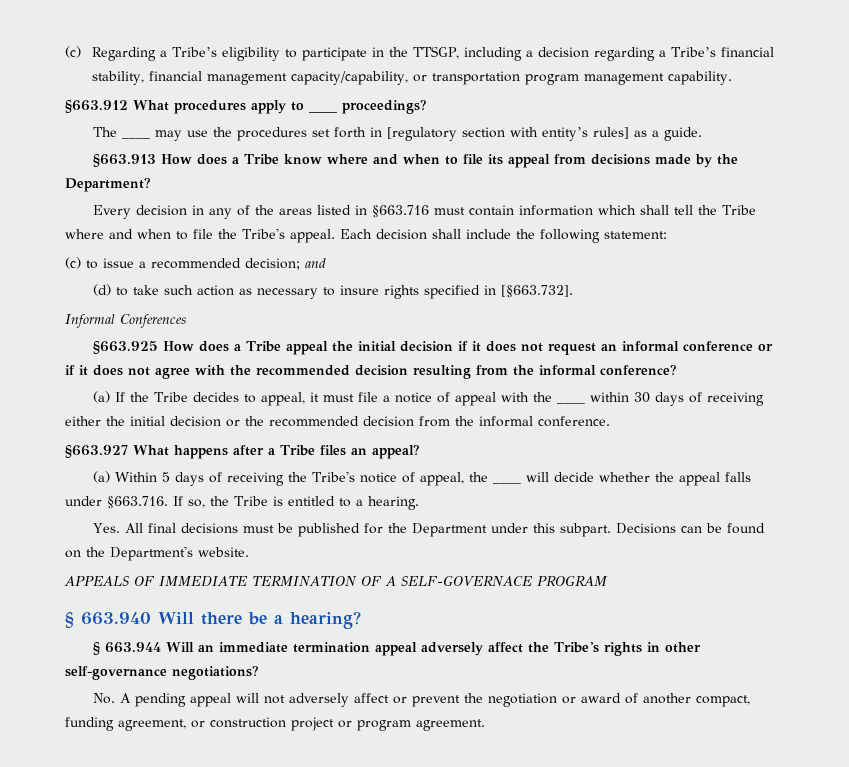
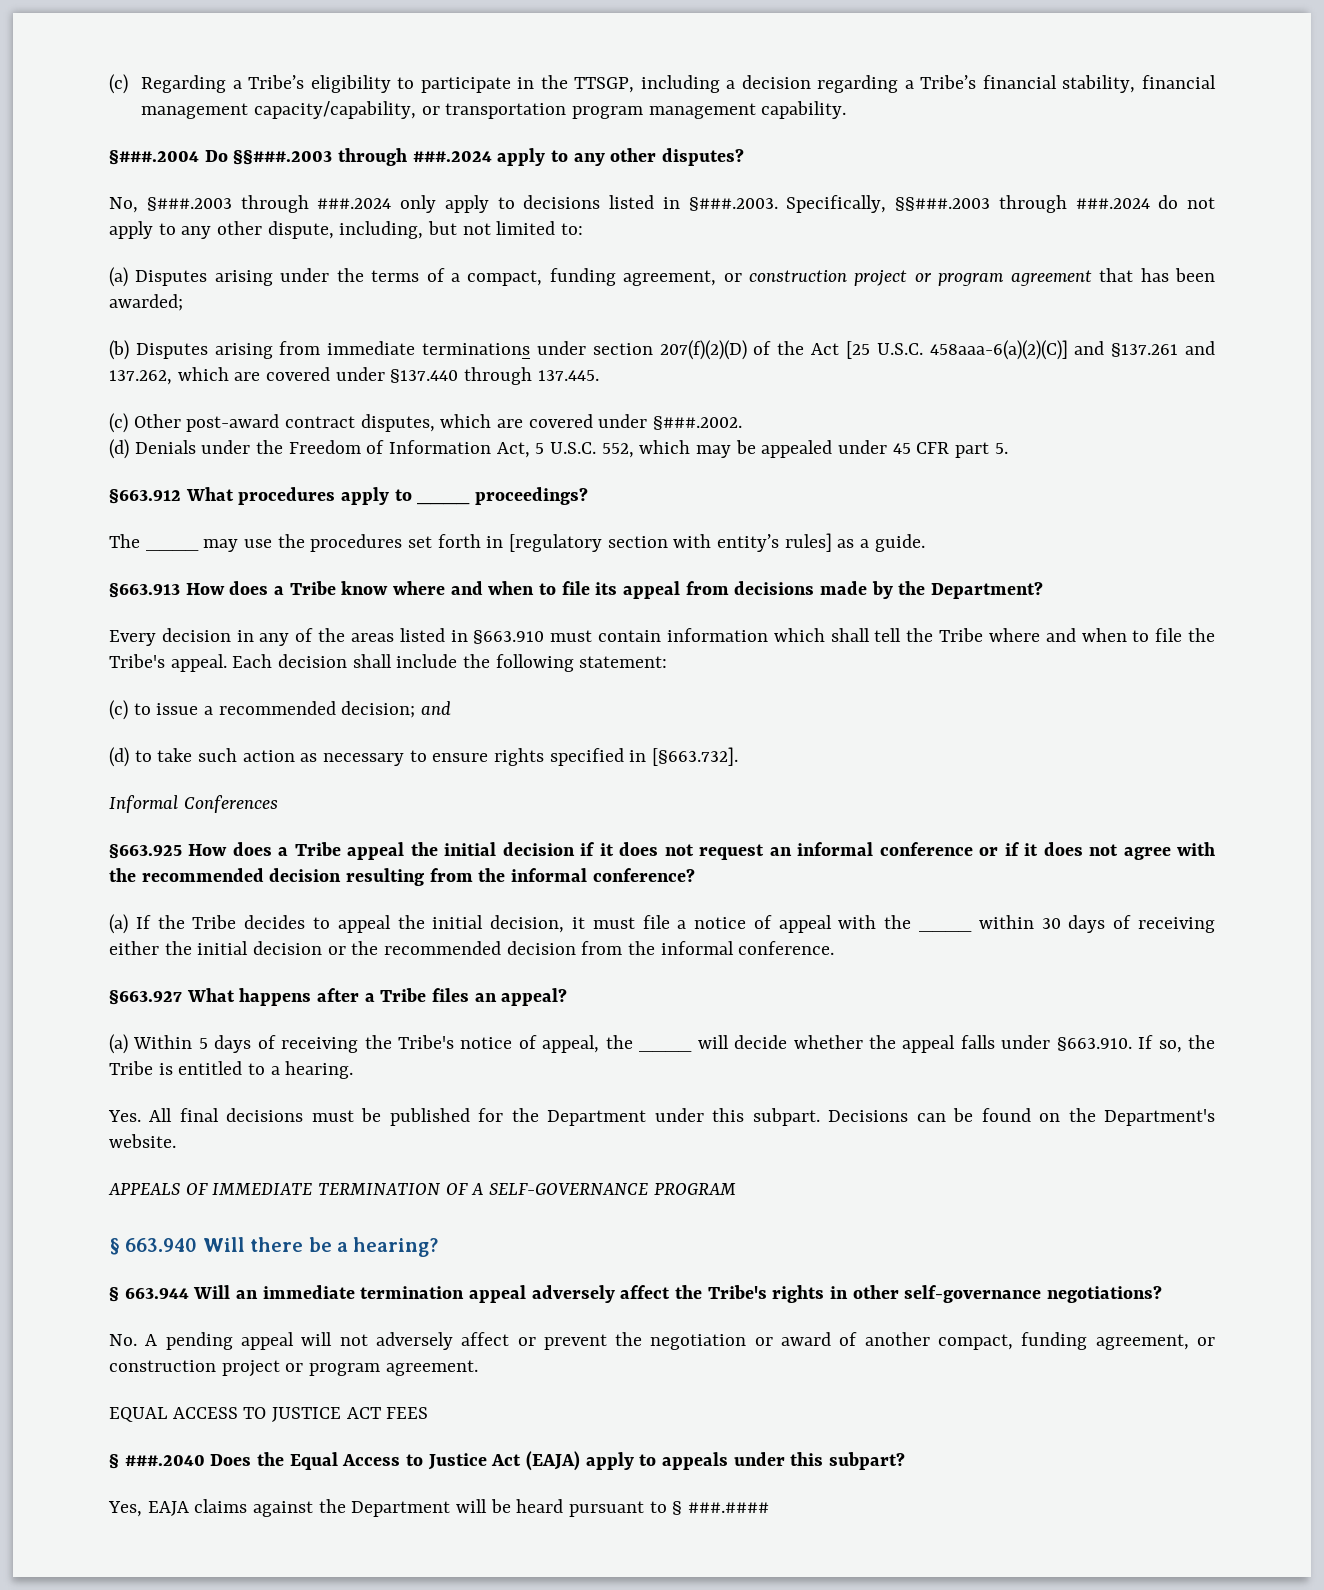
+ §###.2004 Do §§###.2003 through ###.2024 apply to any other disputes?
+ No, §###.2003 through ###.2024 only apply to decisions listed in §###.2003. Specifically, §§###.2003 through ###.2024 do not apply to any other dispute, including, but not limited to:
+ (a) Disputes arising under the terms of a compact, funding agreement, or construction project or program agreement that has been awarded;
+ (b) Disputes arising from immediate terminations under section 207(f)(2)(D) of the Act [25 U.S.C. 458aaa-6(a)(2)(C)] and §137.261 and 137.262, which are covered under §137.440 through 137.445.
+ (c) Other post-award contract disputes, which are covered under §###.2002.
+ (d) Denials under the Freedom of Information Act, 5 U.S.C. 552, which may be appealed under 45 CFR part 5.
- Every decision in any of the areas listed in §663.716 must contain information which shall tell the Tribe where and when to file the Tribe's appeal.
+ Every decision in any of the areas listed in §663.910 must contain information which shall tell the Tribe where and when to file the Tribe's appeal.
- (d) to take such action as necessary to insure rights specified in [§663.732].
+ (d) to take such action as necessary to ensure rights specified in [§663.732].
- (a) If the Tribe decides to appeal, it must file a notice of appeal with the ____ within 30 days of receiving either the initial decision or the recommended decision from the informal conference.
+ (a) If the Tribe decides to appeal the initial decision, it must file a notice of appeal with the ____ within 30 days of receiving either the initial decision or the recommended decision from the informal conference.
- (a) Within 5 days of receiving the Tribe's notice of appeal, the ____ will decide whether the appeal falls under §663.716. If so, the Tribe is entitled to a hearing.
+ (a) Within 5 days of receiving the Tribe's notice of appeal, the ____ will decide whether the appeal falls under §663.910. If so, the Tribe is entitled to a hearing.
- APPEALS OF IMMEDIATE TERMINATION OF A SELF-GOVERNACE PROGRAM
+ APPEALS OF IMMEDIATE TERMINATION OF A SELF-GOVERNANCE PROGRAM
+ EQUAL ACCESS TO JUSTICE ACT FEES
+ § ###.2040 Does the Equal Access to Justice Act (EAJA) apply to appeals under this subpart?
+ Yes, EAJA claims against the Department will be heard pursuant to § ###.####

